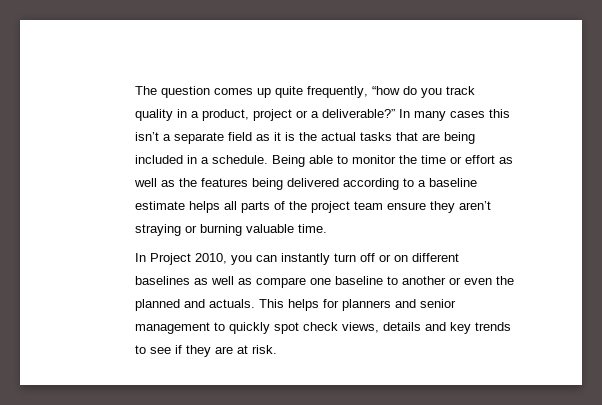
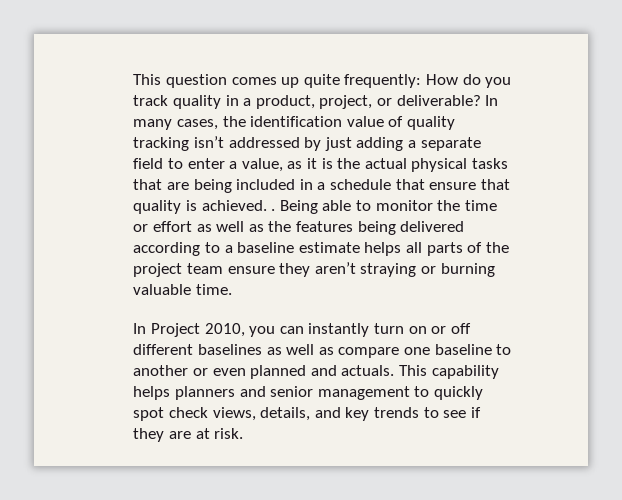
- The question comes up quite frequently, “how do you track quality in a product, project or a deliverable?” In many cases this isn’t a separate field as it is the actual tasks that are being included in a schedule.
+ This question comes up quite frequently: How do you track quality in a product, project, or deliverable? In many cases, the identification value of quality tracking isn’t addressed by just adding a separate field to enter a value, as it is the actual physical tasks that are being included in a schedule that ensure that quality is achieved. .
- In Project 2010, you can instantly turn off or on different baselines as well as compare one baseline to another or even the planned and actuals.
+ In Project 2010, you can instantly turn on or off different baselines as well as compare one baseline to another or even planned and actuals.
- This helps for planners and senior management to quickly spot check views, details and key trends to see if they are at risk.
+ This capability helps planners and senior management to quickly spot check views, details, and key trends to see if they are at risk.

